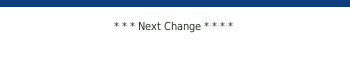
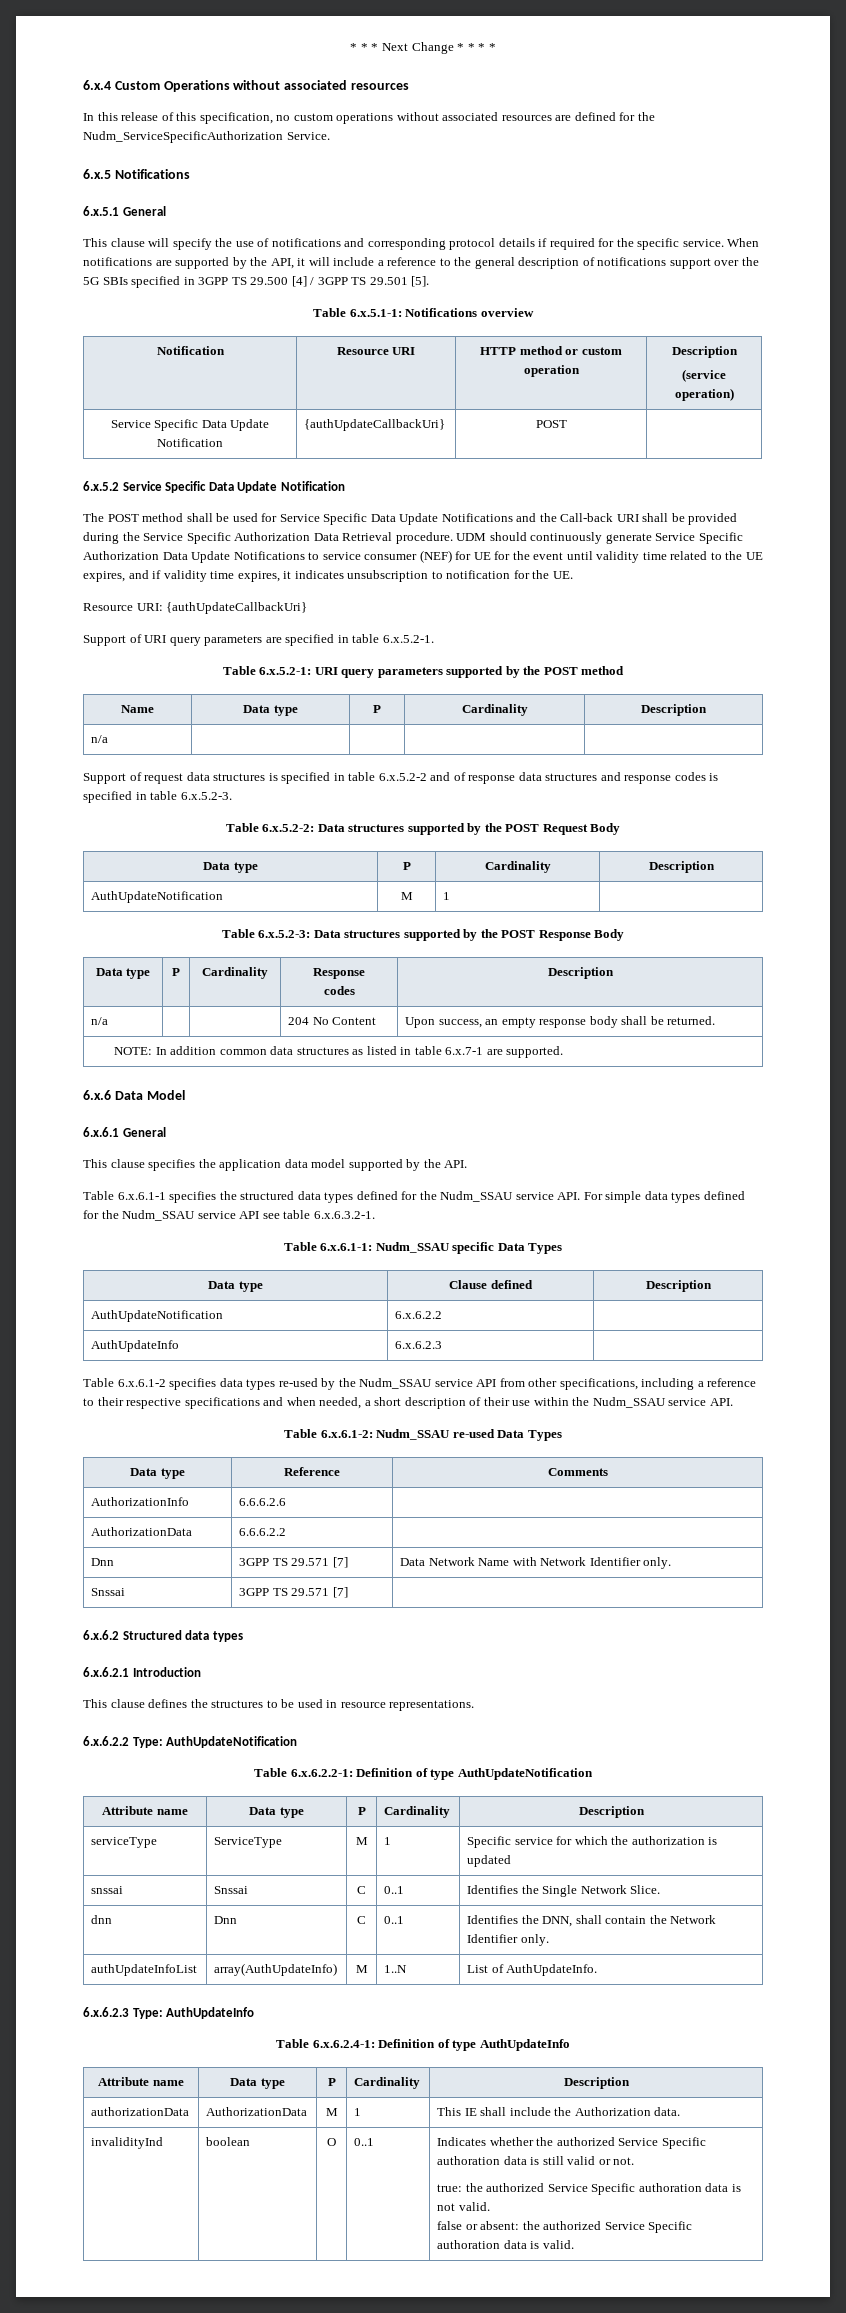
+ 6.x.4 Custom Operations without associated resources
+ In this release of this specification, no custom operations without associated resources are defined for the Nudm_ServiceSpecificAuthorization Service.
+ 6.x.5 Notifications
+ 6.x.5.1 General
+ This clause will specify the use of notifications and corresponding protocol details if required for the specific service. When notifications are supported by the API, it will include a reference to the general description of notifications support over the 5G SBIs specified in 3GPP TS 29.500 [4] / 3GPP TS 29.501 [5].
+ Table 6.x.5.1-1: Notifications overview
+ Notification | Resource URI | HTTP method or custom operation | Description
+ (service operation)
+ Service Specific Data Update Notification | {authUpdateCallbackUri} | POST |
+ 6.x.5.2 Service Specific Data Update Notification
+ The POST method shall be used for Service Specific Data Update Notifications and the Call-back URI shall be provided during the Service Specific Authorization Data Retrieval procedure. UDM should continuously generate Service Specific Authorization Data Update Notifications to service consumer (NEF) for UE for the event until validity time related to the UE expires, and if validity time expires, it indicates unsubscription to notification for the UE.
+ Resource URI: {authUpdateCallbackUri}
+ Support of URI query parameters are specified in table 6.x.5.2-1.
+ Table 6.x.5.2-1: URI query parameters supported by the POST method
+ Name | Data type | P | Cardinality | Description
+ n/a | | | |
+ Support of request data structures is specified in table 6.x.5.2-2 and of response data structures and response codes is specified in table 6.x.5.2-3.
+ Table 6.x.5.2-2: Data structures supported by the POST Request Body
+ Data type | P | Cardinality | Description
+ AuthUpdateNotification | M | 1 |
+ Table 6.x.5.2-3: Data structures supported by the POST Response Body
+ Data type | P | Cardinality | Response
+ codes | Description
+ n/a | | | 204 No Content | Upon success, an empty response body shall be returned.
+ NOTE: In addition common data structures as listed in table 6.x.7-1 are supported.
+ 6.x.6 Data Model
+ 6.x.6.1 General
+ This clause specifies the application data model supported by the API.
+ Table 6.x.6.1-1 specifies the structured data types defined for the Nudm_SSAU service API. For simple data types defined for the Nudm_SSAU service API see table 6.x.6.3.2-1.
+ Table 6.x.6.1-1: Nudm_SSAU specific Data Types
+ Data type | Clause defined | Description
+ AuthUpdateNotification | 6.x.6.2.2 |
+ AuthUpdateInfo | 6.x.6.2.3 |
+ Table 6.x.6.1-2 specifies data types re-used by the Nudm_SSAU service API from other specifications, including a reference to their respective specifications and when needed, a short description of their use within the Nudm_SSAU service API.
+ Table 6.x.6.1-2: Nudm_SSAU re-used Data Types
+ Data type | Reference | Comments
+ AuthorizationInfo | 6.6.6.2.6 |
+ AuthorizationData | 6.6.6.2.2 |
+ Dnn | 3GPP TS 29.571 [7] | Data Network Name with Network Identifier only.
+ Snssai | 3GPP TS 29.571 [7] |
+ 6.x.6.2 Structured data types
+ 6.x.6.2.1 Introduction
+ This clause defines the structures to be used in resource representations.
+ 6.x.6.2.2 Type: AuthUpdateNotification
+ Table 6.x.6.2.2-1: Definition of type AuthUpdateNotification
+ Attribute name | Data type | P | Cardinality | Description
+ serviceType | ServiceType | M | 1 | Specific service for which the authorization is updated
+ snssai | Snssai | C | 0..1 | Identifies the Single Network Slice.
+ dnn | Dnn | C | 0..1 | Identifies the DNN, shall contain the Network Identifier only.
+ authUpdateInfoList | array(AuthUpdateInfo) | M | 1..N | List of AuthUpdateInfo.
+ 6.x.6.2.3 Type: AuthUpdateInfo
+ Table 6.x.6.2.4-1: Definition of type AuthUpdateInfo
+ Attribute name | Data type | P | Cardinality | Description
+ authorizationData | AuthorizationData | M | 1 | This IE shall include the Authorization data.
+ invalidityInd | boolean | O | 0..1 | Indicates whether the authorized Service Specific authoration data is still valid or not.
+ true: the authorized Service Specific authoration data is not valid.
+ false or absent: the authorized Service Specific authoration data is valid.

